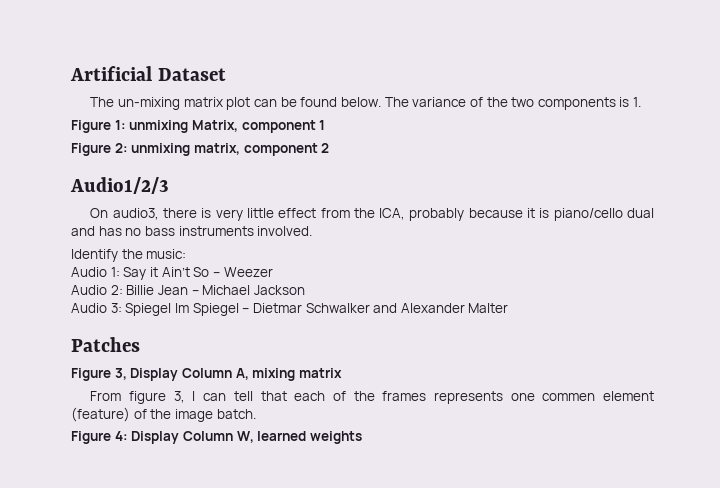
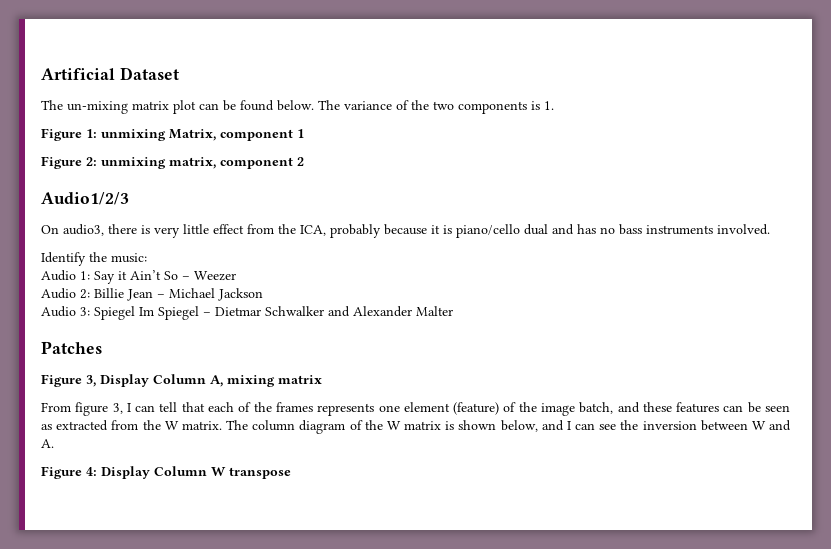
- From figure 3, I can tell that each of the frames represents one commen element (feature) of the image batch.
+ From figure 3, I can tell that each of the frames represents one element (feature) of the image batch, and these features can be seen as extracted from the W matrix. The column diagram of the W matrix is shown below, and I can see the inversion between W and A.
- Figure 4: Display Column W, learned weights
+ Figure 4: Display Column W transpose

